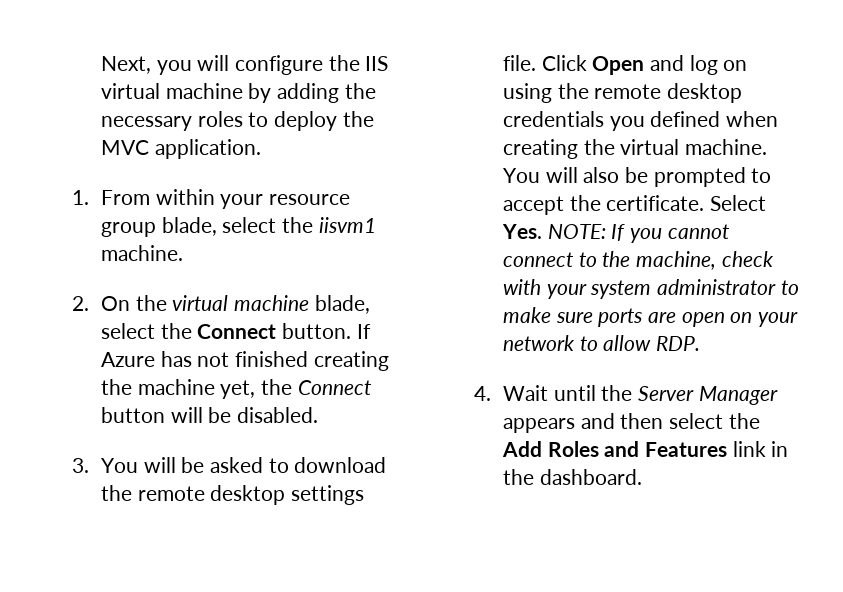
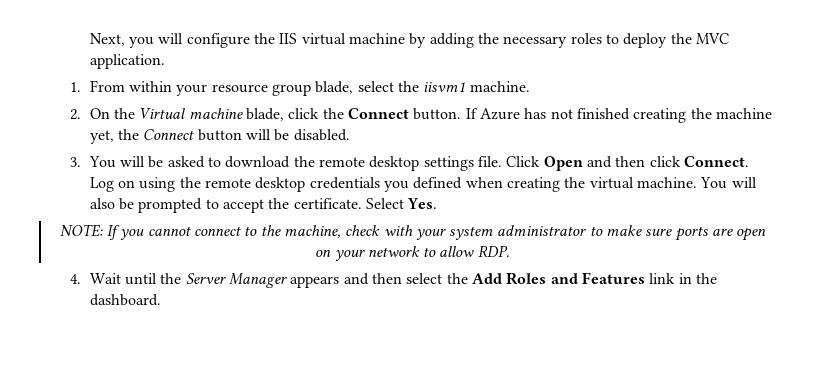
- 2. On the virtual machine blade, select the Connect button.
+ 2. On the Virtual machine blade, click the Connect button.
- Click Open and log on using the remote desktop credentials you defined when creating the virtual machine.
+ Click Open and then click Connect. Log on using the remote desktop credentials you defined when creating the virtual machine.
- Select Yes. NOTE: If you cannot connect to the machine, check with your system administrator to make sure ports are open on your network to allow RDP.
+ Select Yes.
+ NOTE: If you cannot connect to the machine, check with your system administrator to make sure ports are open on your network to allow RDP.

